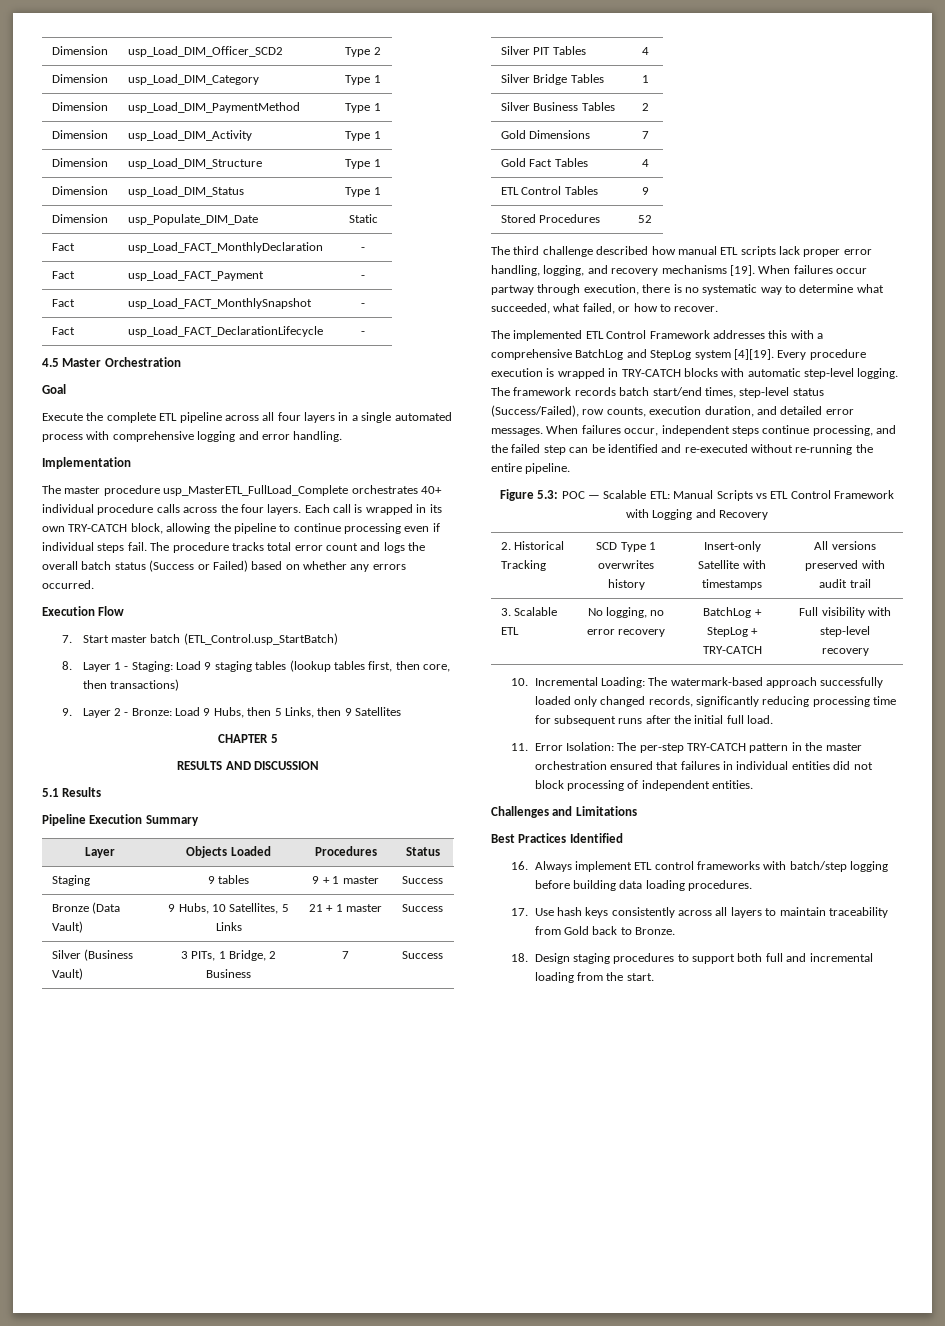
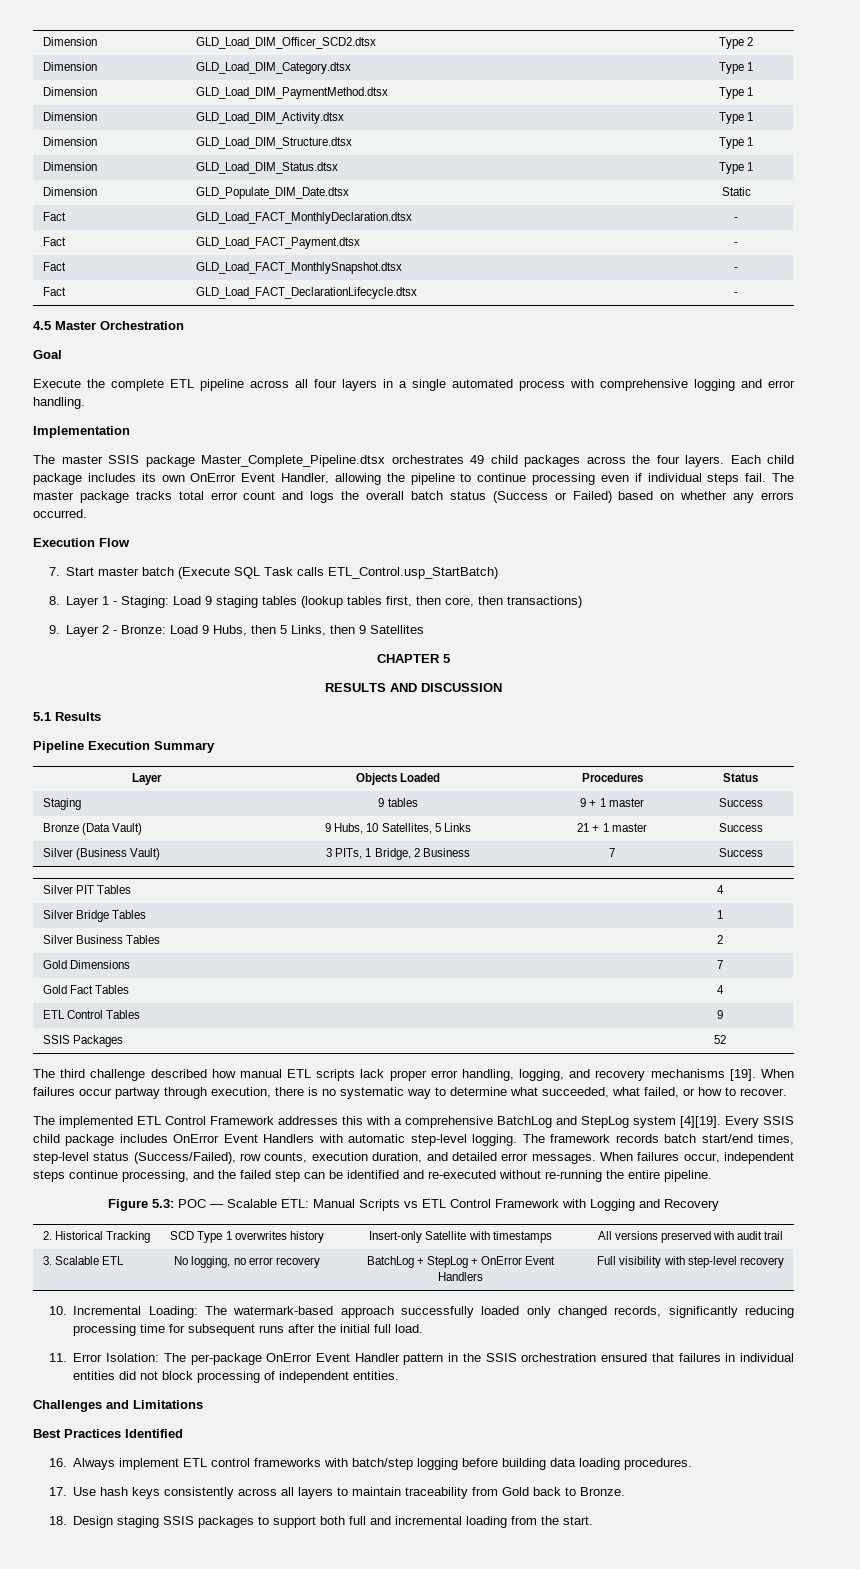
- Dimension | usp_Load_DIM_Officer_SCD2 | Type 2
+ Dimension | GLD_Load_DIM_Officer_SCD2.dtsx | Type 2
- Dimension | usp_Load_DIM_Category | Type 1
- Dimension | usp_Load_DIM_PaymentMethod | Type 1
- Dimension | usp_Load_DIM_Activity | Type 1
- Dimension | usp_Load_DIM_Structure | Type 1
- Dimension | usp_Load_DIM_Status | Type 1
- Dimension | usp_Populate_DIM_Date | Static
+ Dimension | GLD_Load_DIM_Category.dtsx | Type 1
+ Dimension | GLD_Load_DIM_PaymentMethod.dtsx | Type 1
+ Dimension | GLD_Load_DIM_Activity.dtsx | Type 1
+ Dimension | GLD_Load_DIM_Structure.dtsx | Type 1
+ Dimension | GLD_Load_DIM_Status.dtsx | Type 1
+ Dimension | GLD_Populate_DIM_Date.dtsx | Static
- Fact | usp_Load_FACT_MonthlyDeclaration | -
- Fact | usp_Load_FACT_Payment | -
- Fact | usp_Load_FACT_MonthlySnapshot | -
- Fact | usp_Load_FACT_DeclarationLifecycle | -
+ Fact | GLD_Load_FACT_MonthlyDeclaration.dtsx | -
+ Fact | GLD_Load_FACT_Payment.dtsx | -
+ Fact | GLD_Load_FACT_MonthlySnapshot.dtsx | -
+ Fact | GLD_Load_FACT_DeclarationLifecycle.dtsx | -
- The master procedure usp_MasterETL_FullLoad_Complete orchestrates 40+ individual procedure calls across the four layers.
+ The master SSIS package Master_Complete_Pipeline.dtsx orchestrates 49 child packages across the four layers.
- Each call is wrapped in its own TRY-CATCH block, allowing the pipeline to continue processing even if individual steps fail.
+ Each child package includes its own OnError Event Handler, allowing the pipeline to continue processing even if individual steps fail.
- The procedure tracks total error count and logs the overall batch status (Success or Failed) based on whether any errors occurred.
+ The master package tracks total error count and logs the overall batch status (Success or Failed) based on whether any errors occurred.
- 7. Start master batch (ETL_Control.usp_StartBatch)
+ 7. Start master batch (Execute SQL Task calls ETL_Control.usp_StartBatch)
- Stored Procedures | 52
+ SSIS Packages | 52
- Every procedure execution is wrapped in TRY-CATCH blocks with automatic step-level logging.
+ Every SSIS child package includes OnError Event Handlers with automatic step-level logging.
- 3. Scalable ETL | No logging, no error recovery | BatchLog + StepLog + TRY-CATCH | Full visibility with step-level recovery
+ 3. Scalable ETL | No logging, no error recovery | BatchLog + StepLog + OnError Event Handlers | Full visibility with step-level recovery
- 11. Error Isolation: The per-step TRY-CATCH pattern in the master orchestration ensured that failures in individual entities did not block processing of independent entities.
+ 11. Error Isolation: The per-package OnError Event Handler pattern in the SSIS orchestration ensured that failures in individual entities did not block processing of independent entities.
- 18. Design staging procedures to support both full and incremental loading from the start.
+ 18. Design staging SSIS packages to support both full and incremental loading from the start.

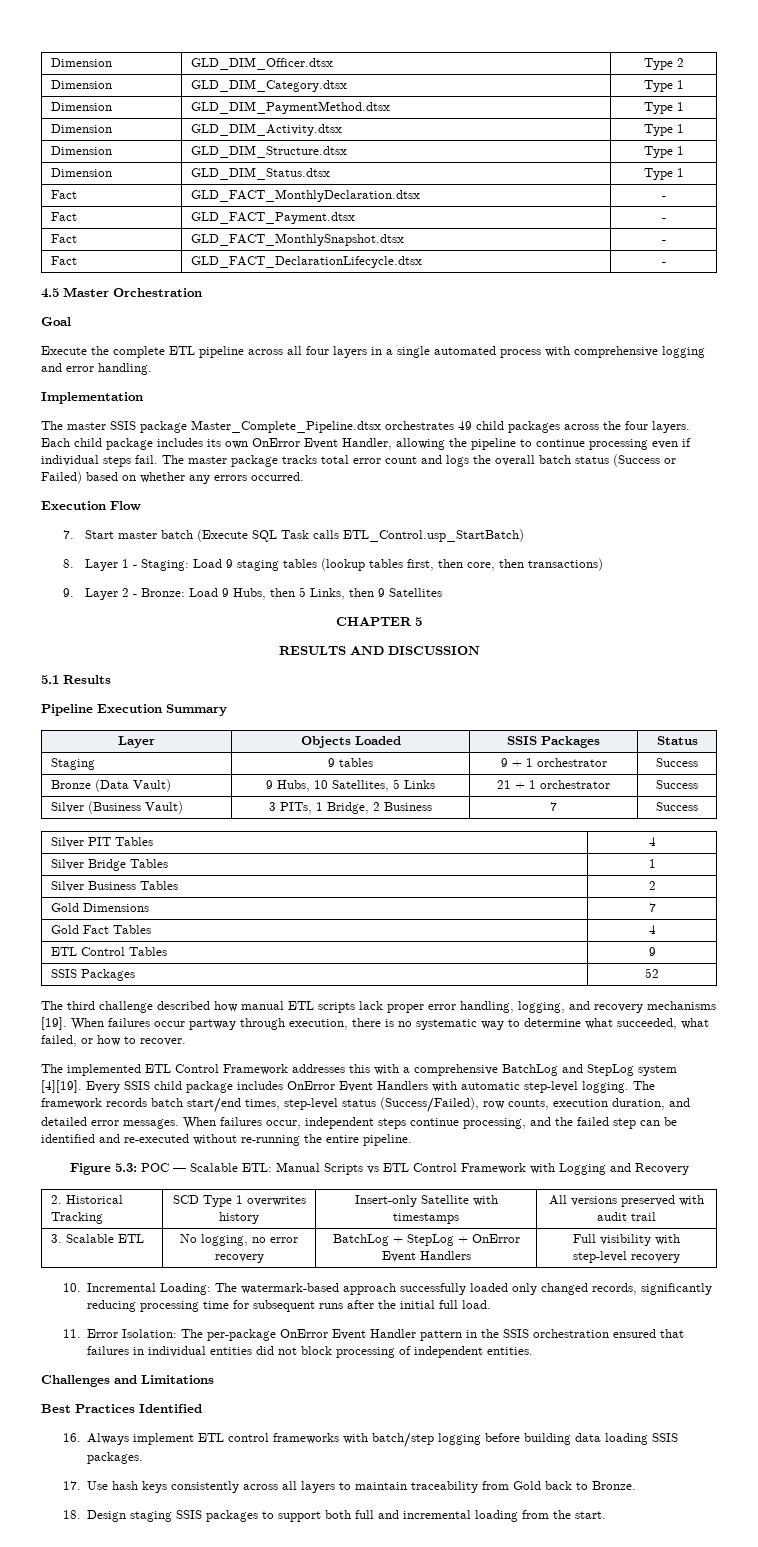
- Dimension | GLD_Load_DIM_Officer_SCD2.dtsx | Type 2
+ Dimension | GLD_DIM_Officer.dtsx | Type 2
- Dimension | GLD_Load_DIM_Category.dtsx | Type 1
- Dimension | GLD_Load_DIM_PaymentMethod.dtsx | Type 1
- Dimension | GLD_Load_DIM_Activity.dtsx | Type 1
- Dimension | GLD_Load_DIM_Structure.dtsx | Type 1
- Dimension | GLD_Load_DIM_Status.dtsx | Type 1
- Dimension | GLD_Populate_DIM_Date.dtsx | Static
- Fact | GLD_Load_FACT_MonthlyDeclaration.dtsx | -
- Fact | GLD_Load_FACT_Payment.dtsx | -
- Fact | GLD_Load_FACT_MonthlySnapshot.dtsx | -
- Fact | GLD_Load_FACT_DeclarationLifecycle.dtsx | -
+ Dimension | GLD_DIM_Category.dtsx | Type 1
+ Dimension | GLD_DIM_PaymentMethod.dtsx | Type 1
+ Dimension | GLD_DIM_Activity.dtsx | Type 1
+ Dimension | GLD_DIM_Structure.dtsx | Type 1
+ Dimension | GLD_DIM_Status.dtsx | Type 1
+ Fact | GLD_FACT_MonthlyDeclaration.dtsx | -
+ Fact | GLD_FACT_Payment.dtsx | -
+ Fact | GLD_FACT_MonthlySnapshot.dtsx | -
+ Fact | GLD_FACT_DeclarationLifecycle.dtsx | -
- Layer | Objects Loaded | Procedures | Status
+ Layer | Objects Loaded | SSIS Packages | Status
- Staging | 9 tables | 9 + 1 master | Success
+ Staging | 9 tables | 9 + 1 orchestrator | Success
- Bronze (Data Vault) | 9 Hubs, 10 Satellites, 5 Links | 21 + 1 master | Success
+ Bronze (Data Vault) | 9 Hubs, 10 Satellites, 5 Links | 21 + 1 orchestrator | Success
- 16. Always implement ETL control frameworks with batch/step logging before building data loading procedures.
+ 16. Always implement ETL control frameworks with batch/step logging before building data loading SSIS packages.

